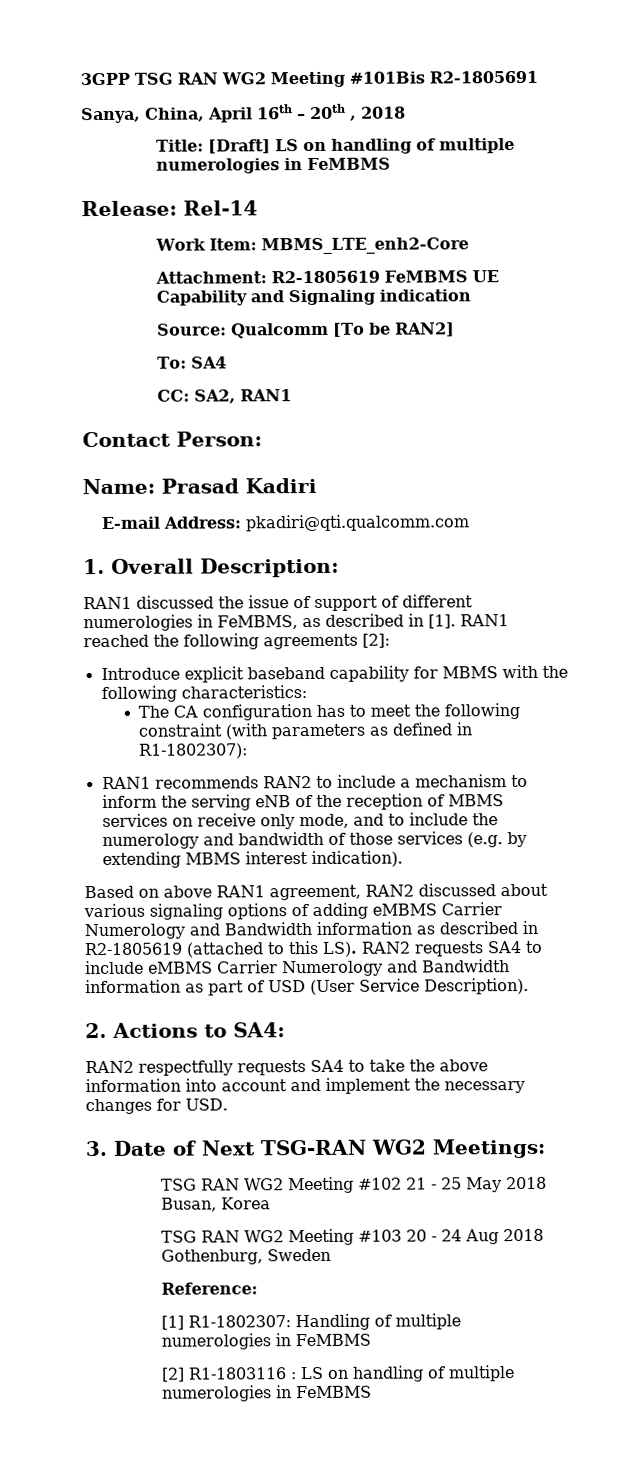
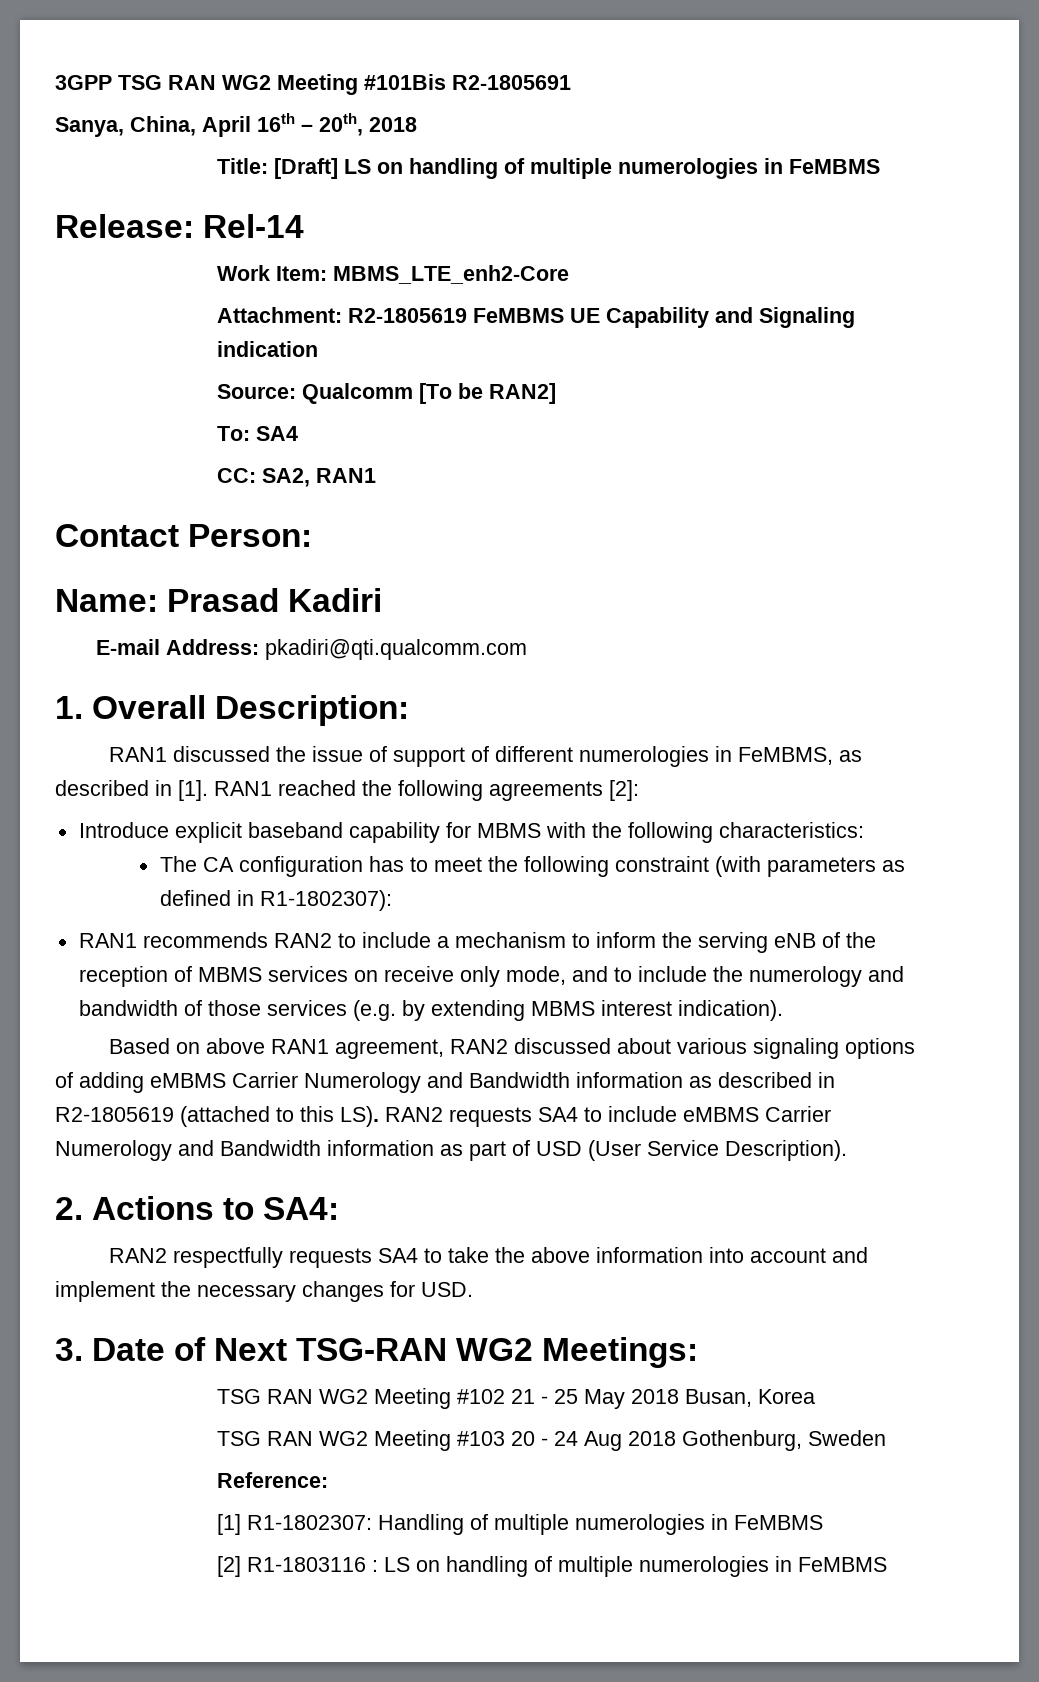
- Sanya, China, April 16th – 20th , 2018
+ Sanya, China, April 16th – 20th, 2018

